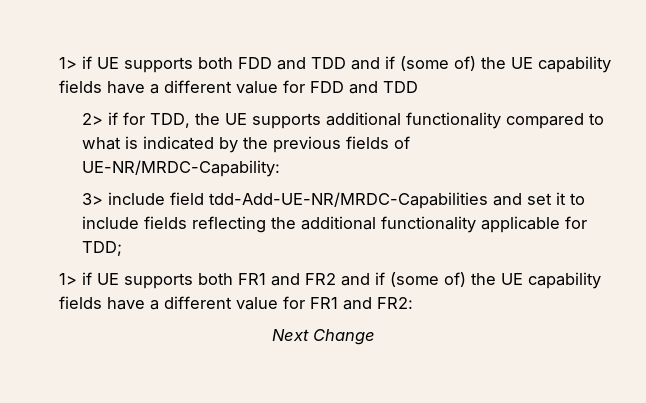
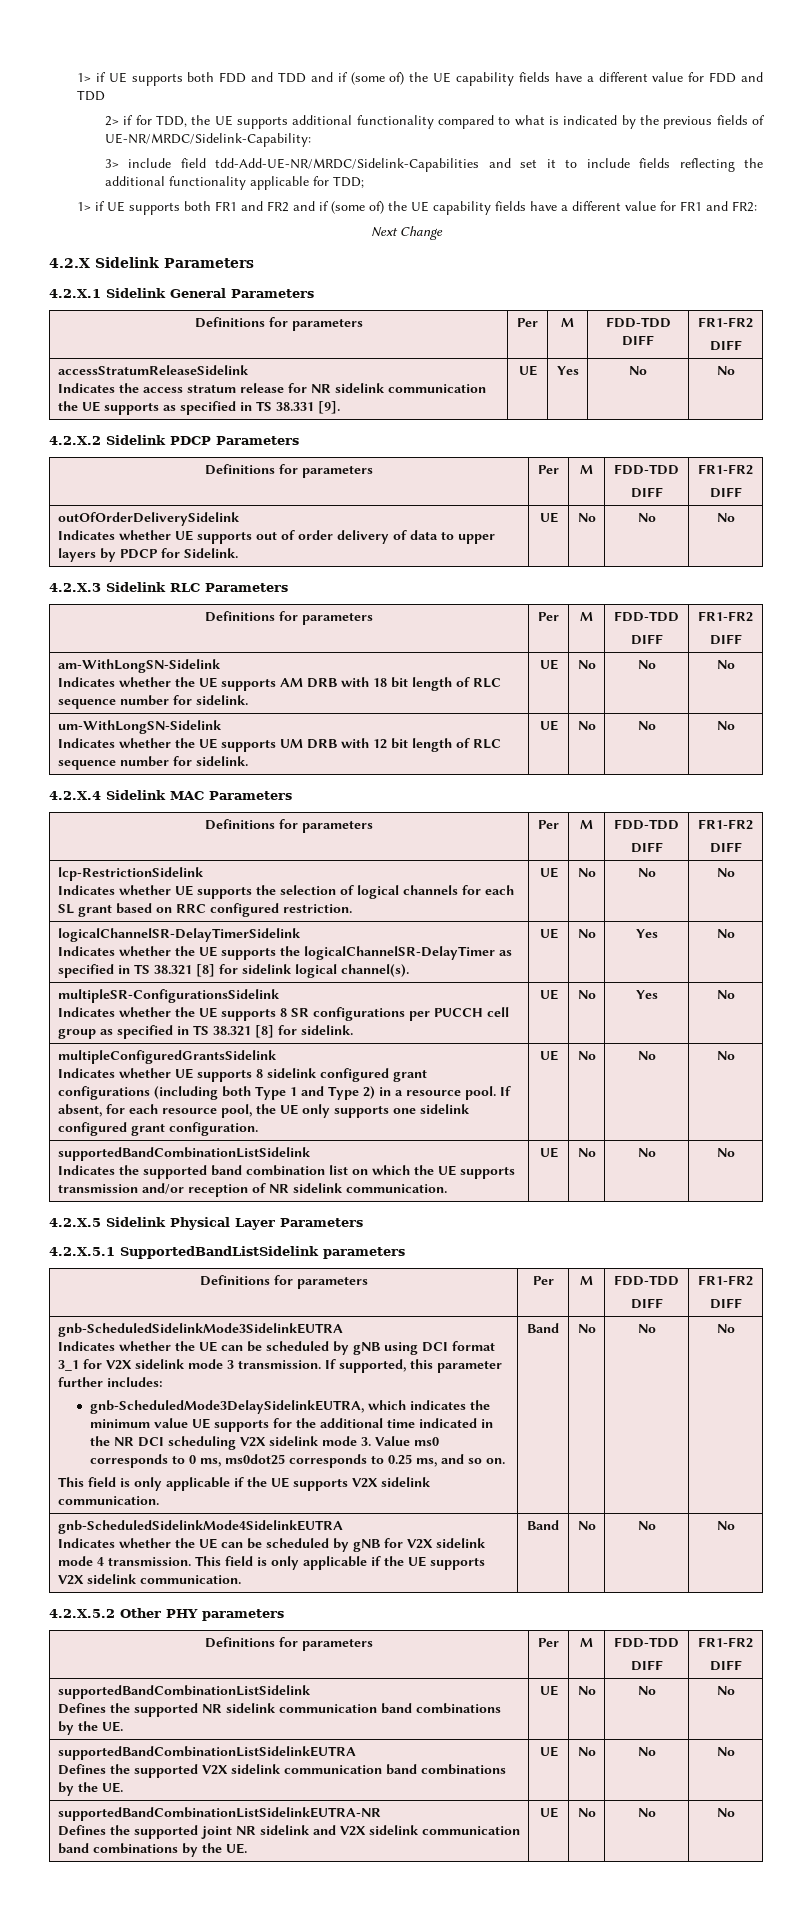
- 2> if for TDD, the UE supports additional functionality compared to what is indicated by the previous fields of UE-NR/MRDC-Capability:
+ 2> if for TDD, the UE supports additional functionality compared to what is indicated by the previous fields of UE-NR/MRDC/Sidelink-Capability:
- 3> include field tdd-Add-UE-NR/MRDC-Capabilities and set it to include fields reflecting the additional functionality applicable for TDD;
+ 3> include field tdd-Add-UE-NR/MRDC/Sidelink-Capabilities and set it to include fields reflecting the additional functionality applicable for TDD;
+ 4.2.X Sidelink Parameters
+ 4.2.X.1 Sidelink General Parameters
+ Definitions for parameters | Per | M | FDD-TDD DIFF | FR1-FR2
+ DIFF
+ accessStratumReleaseSidelink
+ Indicates the access stratum release for NR sidelink communication the UE supports as specified in TS 38.331 [9]. | UE | Yes | No | No
+ 4.2.X.2 Sidelink PDCP Parameters
+ Definitions for parameters | Per | M | FDD-TDD
+ DIFF | FR1-FR2
+ DIFF
+ outOfOrderDeliverySidelink
+ Indicates whether UE supports out of order delivery of data to upper layers by PDCP for Sidelink. | UE | No | No | No
+ 4.2.X.3 Sidelink RLC Parameters
+ Definitions for parameters | Per | M | FDD-TDD
+ DIFF | FR1-FR2
+ DIFF
+ am-WithLongSN-Sidelink
+ Indicates whether the UE supports AM DRB with 18 bit length of RLC sequence number for sidelink. | UE | No | No | No
+ um-WithLongSN-Sidelink
+ Indicates whether the UE supports UM DRB with 12 bit length of RLC sequence number for sidelink. | UE | No | No | No
+ 4.2.X.4 Sidelink MAC Parameters
+ Definitions for parameters | Per | M | FDD-TDD
+ DIFF | FR1-FR2
+ DIFF
+ lcp-RestrictionSidelink
+ Indicates whether UE supports the selection of logical channels for each SL grant based on RRC configured restriction. | UE | No | No | No
+ logicalChannelSR-DelayTimerSidelink
+ Indicates whether the UE supports the logicalChannelSR-DelayTimer as specified in TS 38.321 [8] for sidelink logical channel(s). | UE | No | Yes | No
+ multipleSR-ConfigurationsSidelink
+ Indicates whether the UE supports 8 SR configurations per PUCCH cell group as specified in TS 38.321 [8] for sidelink. | UE | No | Yes | No
+ multipleConfiguredGrantsSidelink
+ Indicates whether UE supports 8 sidelink configured grant configurations (including both Type 1 and Type 2) in a resource pool. If absent, for each resource pool, the UE only supports one sidelink configured grant configuration. | UE | No | No | No
+ supportedBandCombinationListSidelink
+ Indicates the supported band combination list on which the UE supports transmission and/or reception of NR sidelink communication. | UE | No | No | No
+ 4.2.X.5 Sidelink Physical Layer Parameters
+ 4.2.X.5.1 SupportedBandListSidelink parameters
+ Definitions for parameters | Per | M | FDD-TDD
+ DIFF | FR1-FR2
+ DIFF
+ gnb-ScheduledSidelinkMode3SidelinkEUTRA
+ Indicates whether the UE can be scheduled by gNB using DCI format 3_1 for V2X sidelink mode 3 transmission. If supported, this parameter further includes:
+ gnb-ScheduledMode3DelaySidelinkEUTRA, which indicates the minimum value UE supports for the additional time indicated in the NR DCI scheduling V2X sidelink mode 3. Value ms0 corresponds to 0 ms, ms0dot25 corresponds to 0.25 ms, and so on.
+ This field is only applicable if the UE supports V2X sidelink communication. | Band | No | No | No
+ gnb-ScheduledSidelinkMode4SidelinkEUTRA
+ Indicates whether the UE can be scheduled by gNB for V2X sidelink mode 4 transmission. This field is only applicable if the UE supports V2X sidelink communication. | Band | No | No | No
+ 4.2.X.5.2 Other PHY parameters
+ Definitions for parameters | Per | M | FDD-TDD
+ DIFF | FR1-FR2
+ DIFF
+ supportedBandCombinationListSidelink
+ Defines the supported NR sidelink communication band combinations by the UE. | UE | No | No | No
+ supportedBandCombinationListSidelinkEUTRA
+ Defines the supported V2X sidelink communication band combinations by the UE. | UE | No | No | No
+ supportedBandCombinationListSidelinkEUTRA-NR
+ Defines the supported joint NR sidelink and V2X sidelink communication band combinations by the UE. | UE | No | No | No

